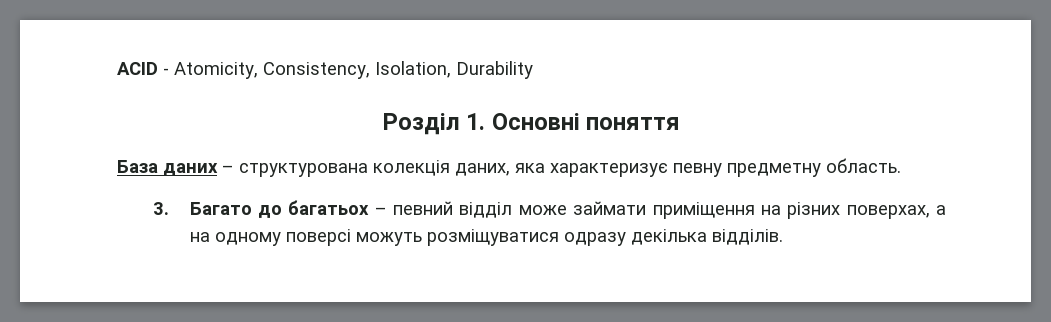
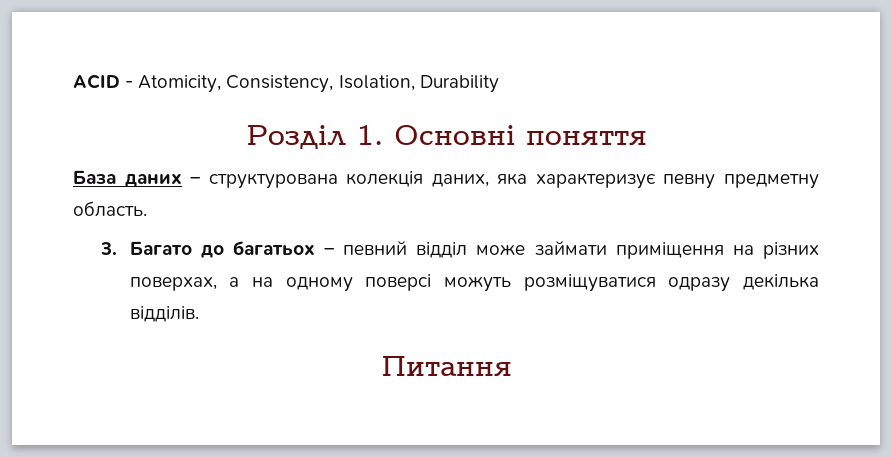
+ Питання

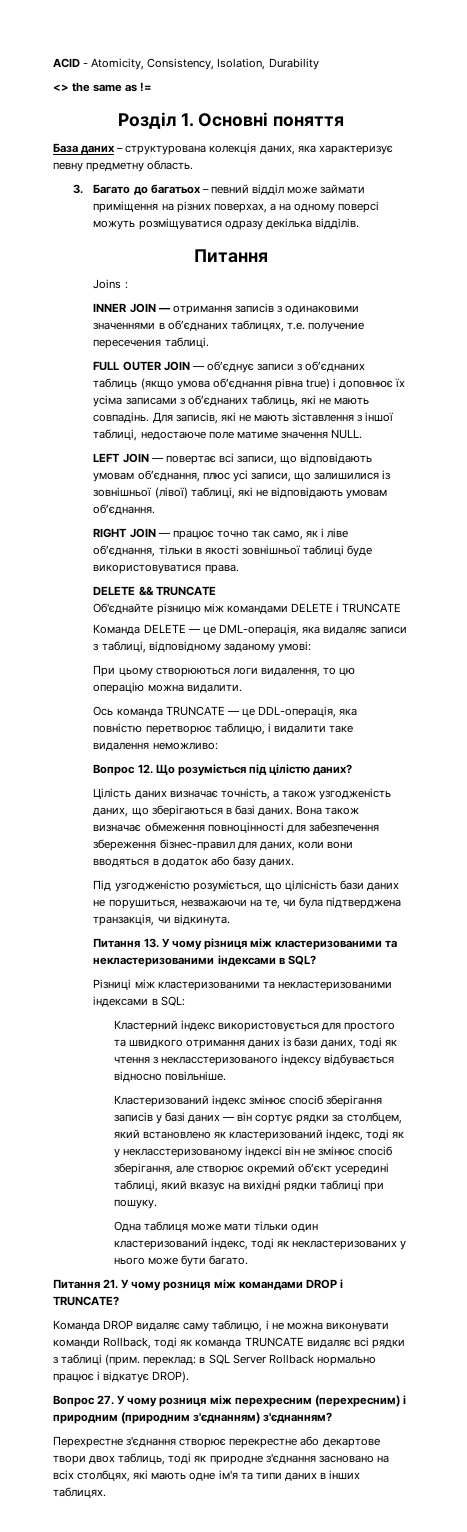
+ <> the same as !=
+ Joins :
+ INNER JOIN — отримання записів з одинаковими значеннями в об’єднаних таблицях, т.е. получение пересечения таблиці.
+ FULL OUTER JOIN — об’єднує записи з об’єднаних таблиць (якщо умова об’єднання рівна true) і доповнює їх усіма записами з об’єднаних таблиць, які не мають совпадінь. Для записів, які не мають зіставлення з іншої таблиці, недостаюче поле матиме значення NULL.
+ LEFT JOIN — повертає всі записи, що відповідають умовам об’єднання, плюс усі записи, що залишилися із зовнішньої (лівої) таблиці, які не відповідають умовам об’єднання.
+ RIGHT JOIN — працює точно так само, як і ліве об’єднання, тільки в якості зовнішньої таблиці буде використовуватися права.
+ DELETE && TRUNCATE
+ Об'єднайте різницю між командами DELETE і TRUNCATE
+ Команда DELETE — це DML-операція, яка видаляє записи з таблиці, відповідному заданому умові:
+ При цьому створюються логи видалення, то цю операцію можна видалити.
+ Ось команда TRUNCATE — це DDL-операція, яка повністю перетворює таблицю, і видалити таке видалення неможливо:
+ Вопрос 12. Що розуміється під цілістю даних?
+ Цілість даних визначає точність, а також узгодженість даних, що зберігаються в базі даних. Вона також визначає обмеження повноцінності для забезпечення збереження бізнес-правил для даних, коли вони вводяться в додаток або базу даних.
+ Під узгодженістю розуміється, що цілісність бази даних не порушиться, незважаючи на те, чи була підтверджена транзакція, чи відкинута.
+ Питання 13. У чому різниця між кластеризованими та некластеризованими індексами в SQL?
+ Різниці між кластеризованими та некластеризованими індексами в SQL:
+ Кластерний індекс використовується для простого та швидкого отримання даних із бази даних, тоді як чтення з некласстеризованого індексу відбувається відносно повільніше.
+ Кластеризований індекс змінює спосіб зберігання записів у базі даних — він сортує рядки за столбцем, який встановлено як кластеризований індекс, тоді як у некласстеризованому індексі він не змінює спосіб зберігання, але створює окремий об’єкт усередині таблиці, який вказує на вихідні рядки таблиці при пошуку.
+ Одна таблиця може мати тільки один кластеризований індекс, тоді як некластеризованих у нього може бути багато.
+ Питання 21. У чому розниця між командами DROP і TRUNCATE?
+ Команда DROP видаляє саму таблицю, і не можна виконувати команди Rollback, тоді як команда TRUNCATE видаляє всі рядки з таблиці (прим. переклад: в SQL Server Rollback нормально працює і відкатує DROP).
+ Вопрос 27. У чому розниця між перехресним (перехресним) і природним (природним з'єднанням) з'єднанням?
+ Перехрестне з'єднання створює перекрестне або декартове твори двох таблиць, тоді як природне з'єднання засновано на всіх столбцях, які мають одне ім'я та типи даних в інших таблицях.

